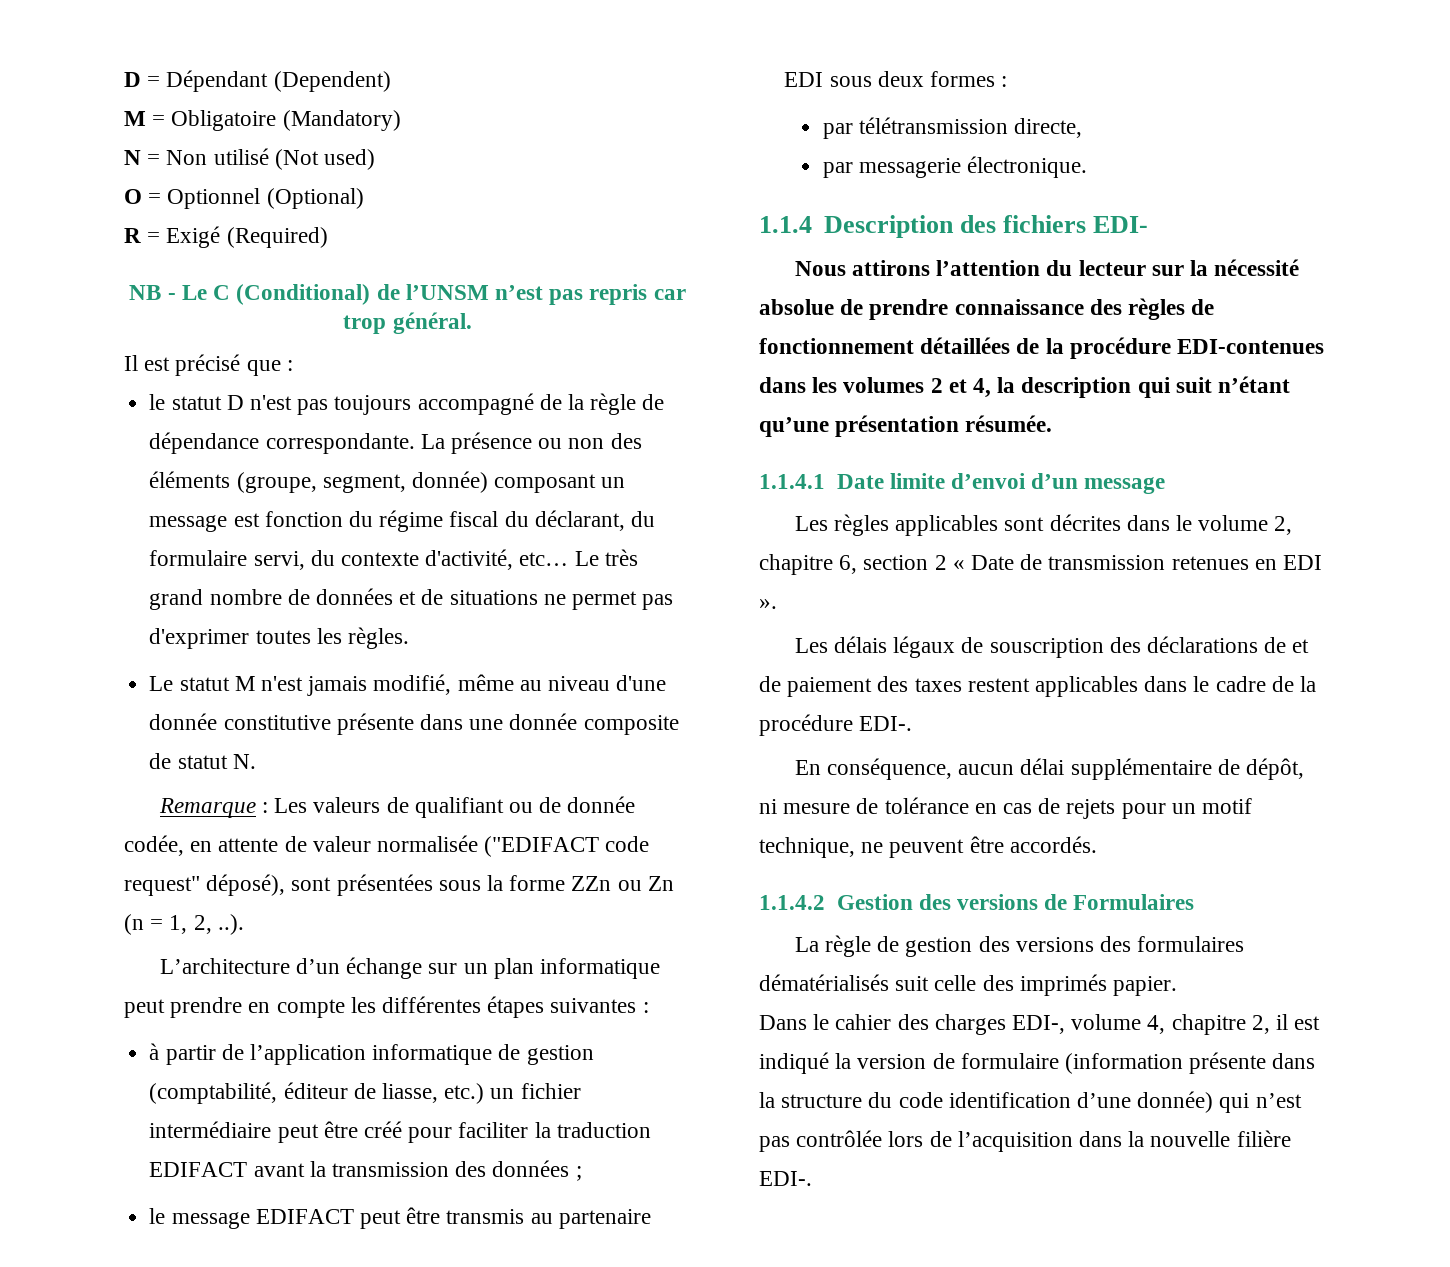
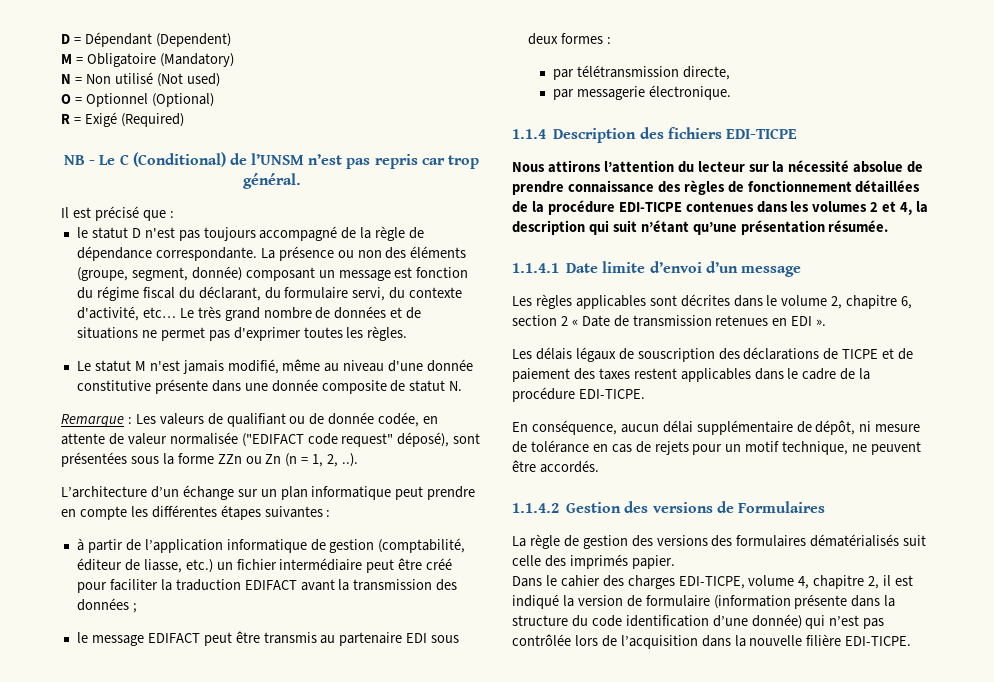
- 1.1.4 Description des fichiers EDI-
+ 1.1.4 Description des fichiers EDI-TICPE
- Nous attirons l’attention du lecteur sur la nécessité absolue de prendre connaissance des règles de fonctionnement détaillées de la procédure EDI-contenues dans les volumes 2 et 4, la description qui suit n’étant qu’une présentation résumée.
+ Nous attirons l’attention du lecteur sur la nécessité absolue de prendre connaissance des règles de fonctionnement détaillées de la procédure EDI-TICPE contenues dans les volumes 2 et 4, la description qui suit n’étant qu’une présentation résumée.
- Les délais légaux de souscription des déclarations de et de paiement des taxes restent applicables dans le cadre de la procédure EDI-.
+ Les délais légaux de souscription des déclarations de TICPE et de paiement des taxes restent applicables dans le cadre de la procédure EDI-TICPE.
- Dans le cahier des charges EDI-, volume 4, chapitre 2, il est indiqué la version de formulaire (information présente dans la structure du code identification d’une donnée) qui n’est pas contrôlée lors de l’acquisition dans la nouvelle filière EDI-.
+ Dans le cahier des charges EDI-TICPE, volume 4, chapitre 2, il est indiqué la version de formulaire (information présente dans la structure du code identification d’une donnée) qui n’est pas contrôlée lors de l’acquisition dans la nouvelle filière EDI-TICPE.

